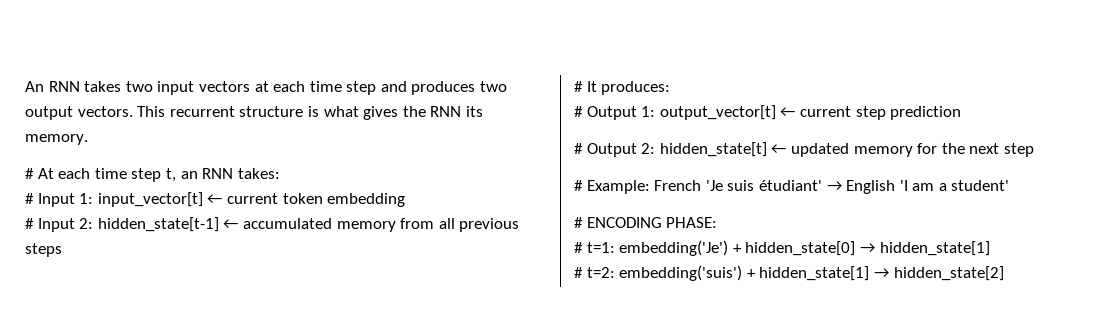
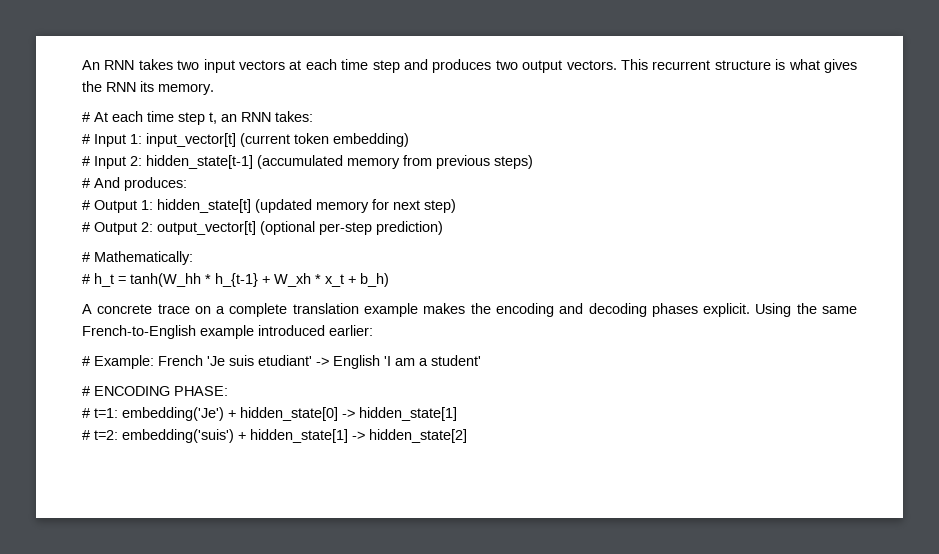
- # Input 1: input_vector[t] ← current token embedding
+ # Input 1: input_vector[t] (current token embedding)
- # Input 2: hidden_state[t-1] ← accumulated memory from all previous steps
- # It produces:
+ # Input 2: hidden_state[t-1] (accumulated memory from previous steps)
+ # And produces:
- # Output 1: output_vector[t] ← current step prediction
- # Output 2: hidden_state[t] ← updated memory for the next step
+ # Output 1: hidden_state[t] (updated memory for next step)
+ # Output 2: output_vector[t] (optional per-step prediction)
+ # Mathematically:
+ # h_t = tanh(W_hh * h_{t-1} + W_xh * x_t + b_h)
+ A concrete trace on a complete translation example makes the encoding and decoding phases explicit. Using the same French-to-English example introduced earlier:
- # Example: French 'Je suis étudiant' → English 'I am a student'
+ # Example: French 'Je suis etudiant' -> English 'I am a student'
- # t=1: embedding('Je') + hidden_state[0] → hidden_state[1]
+ # t=1: embedding('Je') + hidden_state[0] -> hidden_state[1]
- # t=2: embedding('suis') + hidden_state[1] → hidden_state[2]
+ # t=2: embedding('suis') + hidden_state[1] -> hidden_state[2]

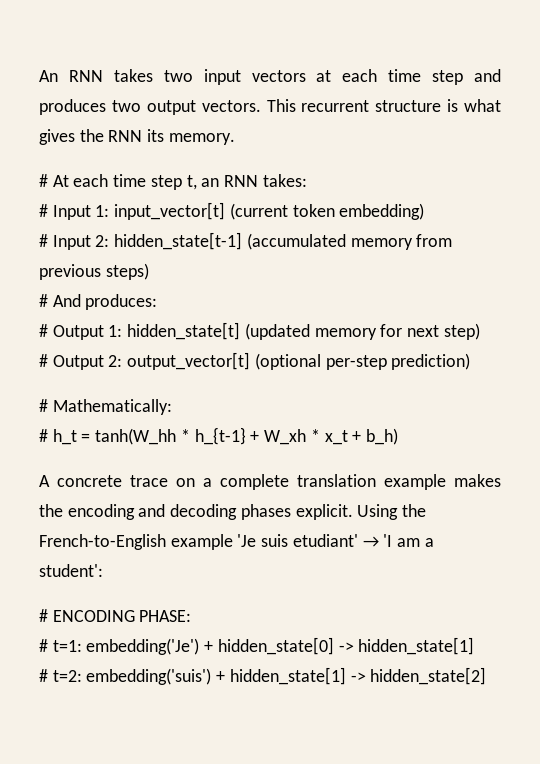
- Using the same French-to-English example introduced earlier:
- # Example: French 'Je suis etudiant' -> English 'I am a student'
+ Using the French-to-English example 'Je suis etudiant' → 'I am a student':

